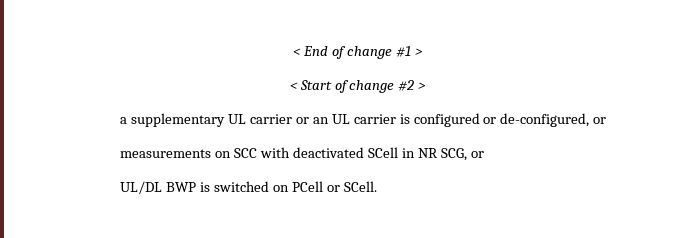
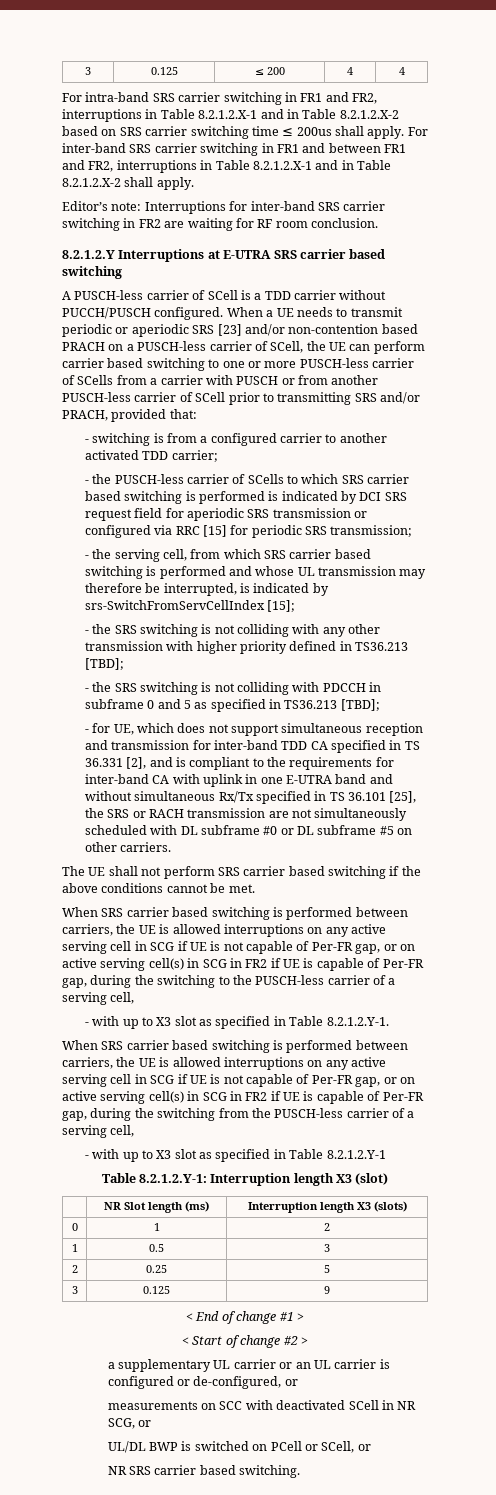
+ 3 | 0.125 | ≤ 200 | 4 | 4
+ For intra-band SRS carrier switching in FR1 and FR2, interruptions in Table 8.2.1.2.X-1 and in Table 8.2.1.2.X-2 based on SRS carrier switching time ≤ 200us shall apply. For inter-band SRS carrier switching in FR1 and between FR1 and FR2, interruptions in Table 8.2.1.2.X-1 and in Table 8.2.1.2.X-2 shall apply.
+ Editor’s note: Interruptions for inter-band SRS carrier switching in FR2 are waiting for RF room conclusion.
+ 8.2.1.2.Y Interruptions at E-UTRA SRS carrier based switching
+ A PUSCH-less carrier of SCell is a TDD carrier without PUCCH/PUSCH configured. When a UE needs to transmit periodic or aperiodic SRS [23] and/or non-contention based PRACH on a PUSCH-less carrier of SCell, the UE can perform carrier based switching to one or more PUSCH-less carrier of SCells from a carrier with PUSCH or from another PUSCH-less carrier of SCell prior to transmitting SRS and/or PRACH, provided that:
+ - switching is from a configured carrier to another activated TDD carrier;
+ - the PUSCH-less carrier of SCells to which SRS carrier based switching is performed is indicated by DCI SRS request field for aperiodic SRS transmission or configured via RRC [15] for periodic SRS transmission;
+ - the serving cell, from which SRS carrier based switching is performed and whose UL transmission may therefore be interrupted, is indicated by srs-SwitchFromServCellIndex [15];
+ - the SRS switching is not colliding with any other transmission with higher priority defined in TS36.213 [TBD];
+ - the SRS switching is not colliding with PDCCH in subframe 0 and 5 as specified in TS36.213 [TBD];
+ - for UE, which does not support simultaneous reception and transmission for inter-band TDD CA specified in TS 36.331 [2], and is compliant to the requirements for inter-band CA with uplink in one E-UTRA band and without simultaneous Rx/Tx specified in TS 36.101 [25], the SRS or RACH transmission are not simultaneously scheduled with DL subframe #0 or DL subframe #5 on other carriers.
+ The UE shall not perform SRS carrier based switching if the above conditions cannot be met.
+ When SRS carrier based switching is performed between carriers, the UE is allowed interruptions on any active serving cell in SCG if UE is not capable of Per-FR gap, or on active serving cell(s) in SCG in FR2 if UE is capable of Per-FR gap, during the switching to the PUSCH-less carrier of a serving cell,
+ - with up to X3 slot as specified in Table 8.2.1.2.Y-1.
+ When SRS carrier based switching is performed between carriers, the UE is allowed interruptions on any active serving cell in SCG if UE is not capable of Per-FR gap, or on active serving cell(s) in SCG in FR2 if UE is capable of Per-FR gap, during the switching from the PUSCH-less carrier of a serving cell,
+ - with up to X3 slot as specified in Table 8.2.1.2.Y-1
+ Table 8.2.1.2.Y-1: Interruption length X3 (slot)
+ | NR Slot length (ms) | Interruption length X3 (slots)
+ 0 | 1 | 2
+ 1 | 0.5 | 3
+ 2 | 0.25 | 5
+ 3 | 0.125 | 9
- UL/DL BWP is switched on PCell or SCell.
+ UL/DL BWP is switched on PCell or SCell, or
+ NR SRS carrier based switching.

